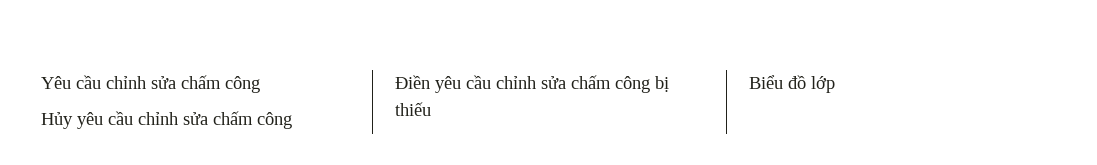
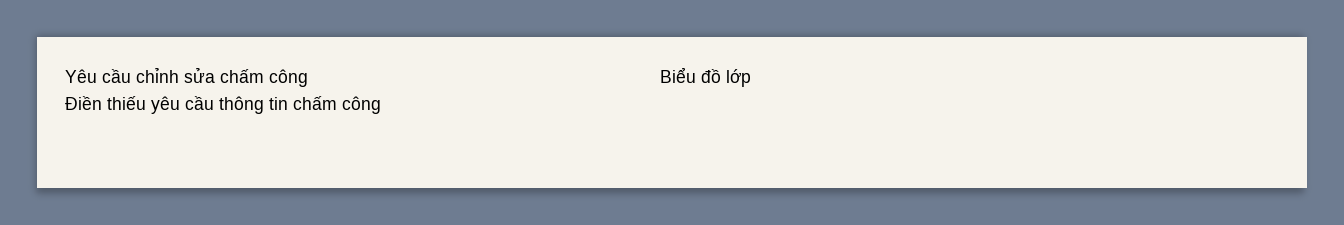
- Hủy yêu cầu chỉnh sửa chấm công
- Điền yêu cầu chỉnh sửa chấm công bị thiếu
+ Điền thiếu yêu cầu thông tin chấm công

